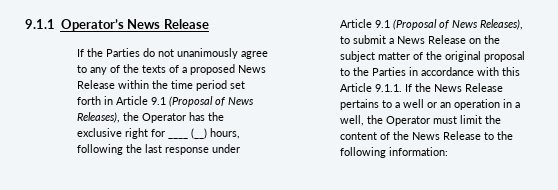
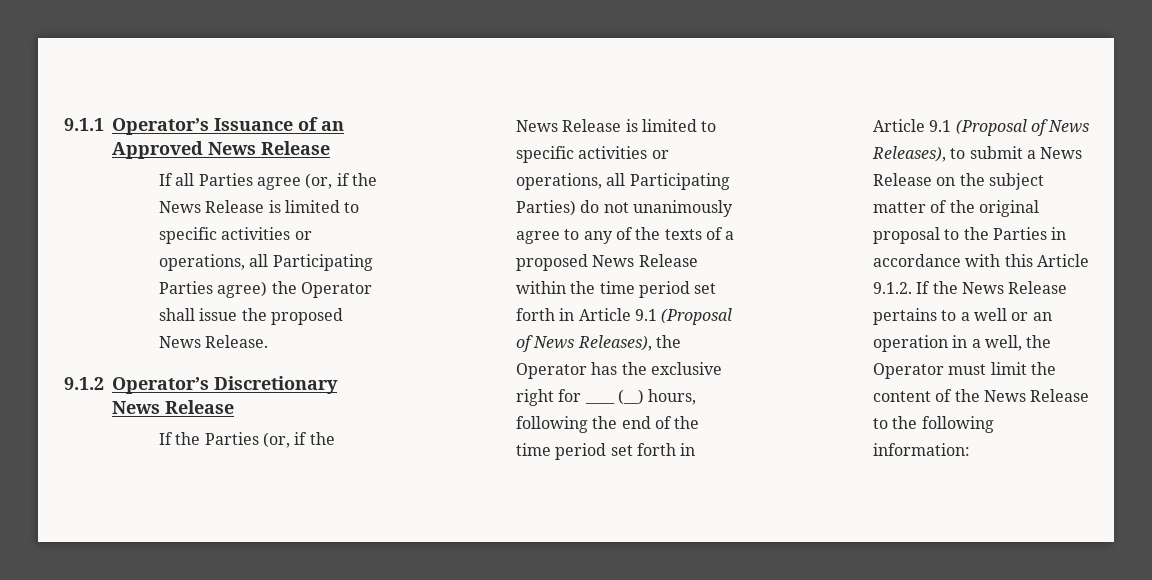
- 9.1.1 Operator’s News Release
+ 9.1.1 Operator’s Issuance of an Approved News Release
+ If all Parties agree (or, if the News Release is limited to specific activities or operations, all Participating Parties agree) the Operator shall issue the proposed News Release.
+ 9.1.2 Operator’s Discretionary News Release
- If the Parties do not unanimously agree to any of the texts of a proposed News Release within the time period set forth in Article 9.1 (Proposal of News Releases), the Operator has the exclusive right for ____ (__) hours, following the last response under Article 9.1 (Proposal of News Releases), to submit a News Release on the subject matter of the original proposal to the Parties in accordance with this Article 9.1.1. If the News Release pertains to a well or an operation in a well, the Operator must limit the content of the News Release to the following information:
+ If the Parties (or, if the News Release is limited to specific activities or operations, all Participating Parties) do not unanimously agree to any of the texts of a proposed News Release within the time period set forth in Article 9.1 (Proposal of News Releases), the Operator has the exclusive right for ____ (__) hours, following the end of the time period set forth in Article 9.1 (Proposal of News Releases), to submit a News Release on the subject matter of the original proposal to the Parties in accordance with this Article 9.1.2. If the News Release pertains to a well or an operation in a well, the Operator must limit the content of the News Release to the following information:

